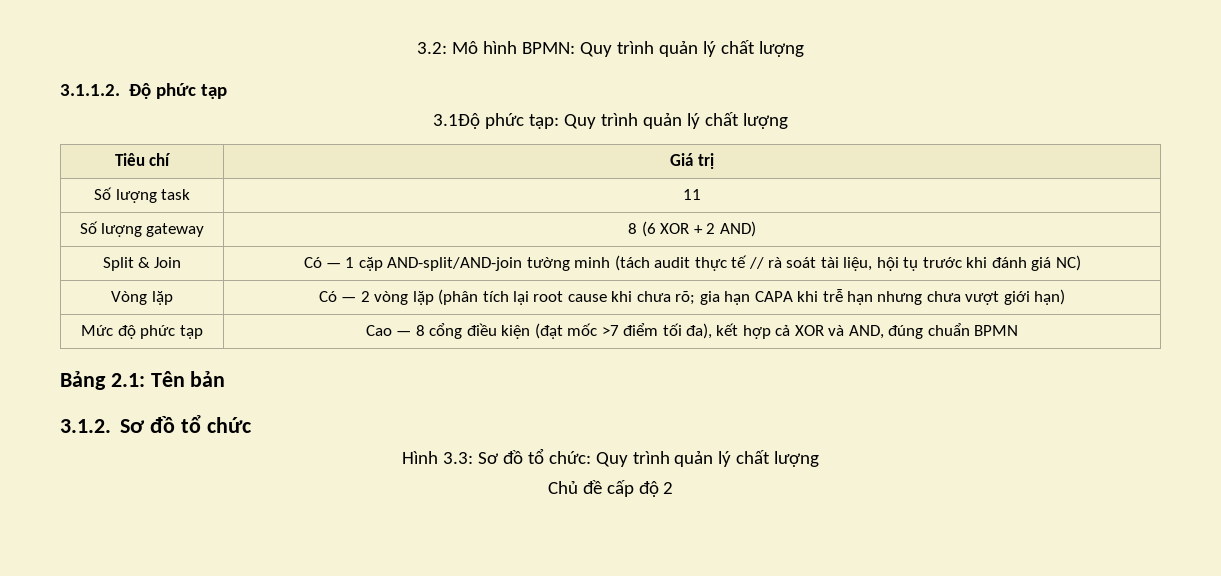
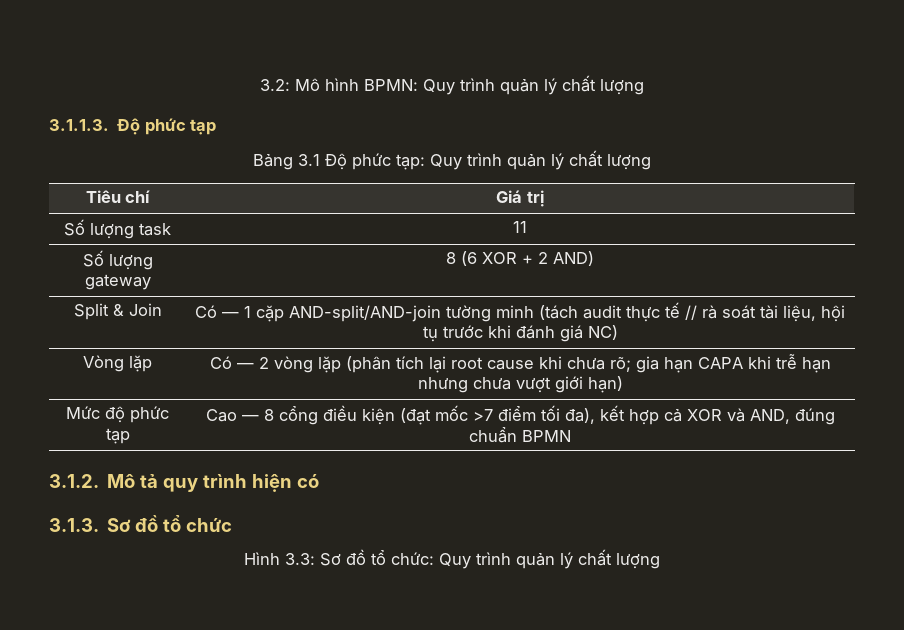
- 3.1.1.2. Độ phức tạp
+ 3.1.1.3. Độ phức tạp
- 3.1Độ phức tạp: Quy trình quản lý chất lượng
+ Bảng 3.1 Độ phức tạp: Quy trình quản lý chất lượng
- Bảng 2.1: Tên bản
- 3.1.2. Sơ đồ tổ chức
+ 3.1.2. Mô tả quy trình hiện có
+ 3.1.3. Sơ đồ tổ chức
- Chủ đề cấp độ 2

